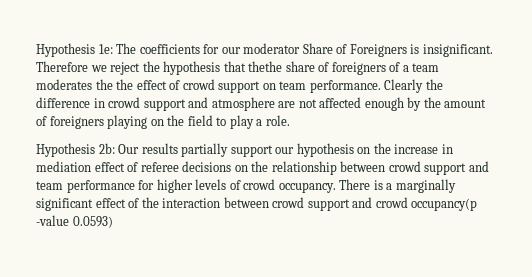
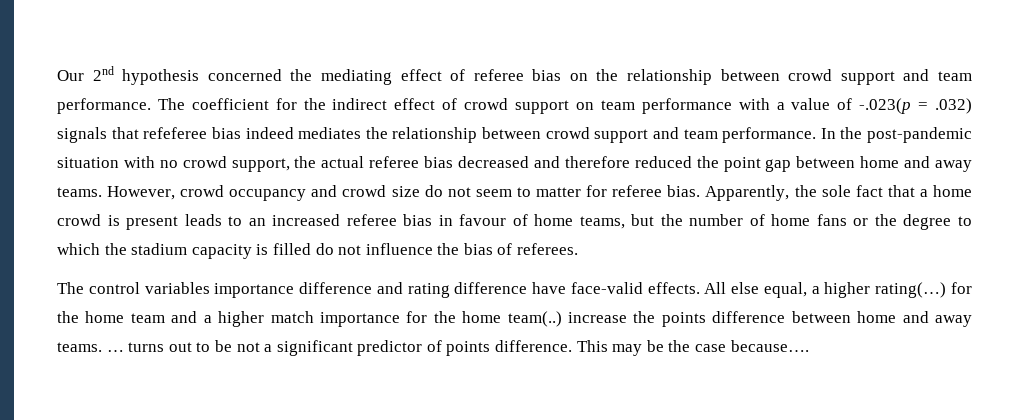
- Hypothesis 1e: The coefficients for our moderator Share of Foreigners is insignificant. Therefore we reject the hypothesis that thethe share of foreigners of a team moderates the the effect of crowd support on team performance. Clearly the difference in crowd support and atmosphere are not affected enough by the amount of foreigners playing on the field to play a role.
- Hypothesis 2b: Our results partially support our hypothesis on the increase in mediation effect of referee decisions on the relationship between crowd support and team performance for higher levels of crowd occupancy. There is a marginally significant effect of the interaction between crowd support and crowd occupancy(p -value 0.0593)
+ Our 2nd hypothesis concerned the mediating effect of referee bias on the relationship between crowd support and team performance. The coefficient for the indirect effect of crowd support on team performance with a value of -.023(p = .032) signals that refeferee bias indeed mediates the relationship between crowd support and team performance. In the post-pandemic situation with no crowd support, the actual referee bias decreased and therefore reduced the point gap between home and away teams. However, crowd occupancy and crowd size do not seem to matter for referee bias. Apparently, the sole fact that a home crowd is present leads to an increased referee bias in favour of home teams, but the number of home fans or the degree to which the stadium capacity is filled do not influence the bias of referees.
+ The control variables importance difference and rating difference have face-valid effects. All else equal, a higher rating(…) for the home team and a higher match importance for the home team(..) increase the points difference between home and away teams. … turns out to be not a significant predictor of points difference. This may be the case because….

